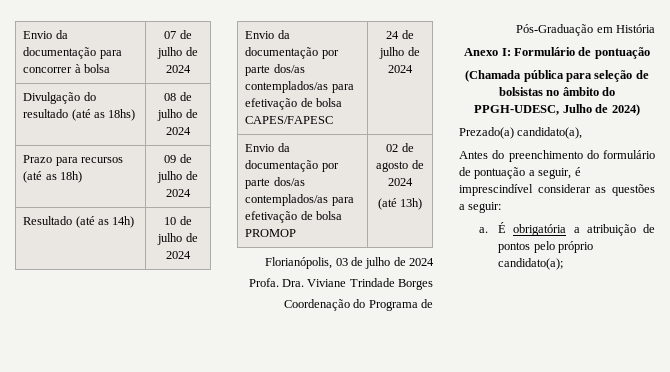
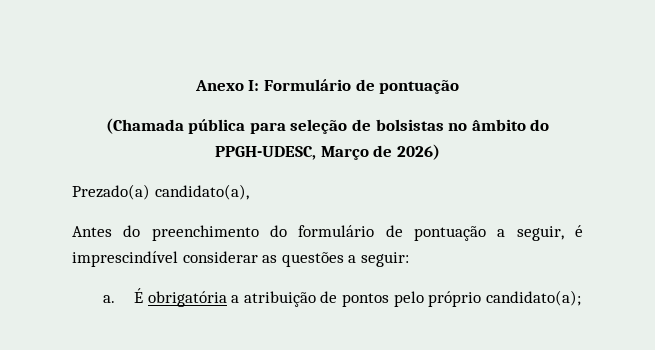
- Envio da documentação para concorrer à bolsa | 07 de julho de 2024
- Divulgação do resultado (até as 18hs) | 08 de julho de 2024
- Prazo para recursos (até as 18h) | 09 de julho de 2024
- Resultado (até as 14h) | 10 de julho de 2024
- Envio da documentação por parte dos/as contemplados/as para efetivação de bolsa CAPES/FAPESC | 24 de julho de 2024
- Envio da documentação por parte dos/as contemplados/as para efetivação de bolsa PROMOP | 02 de agosto de 2024
- (até 13h)
- Florianópolis, 03 de julho de 2024
- Profa. Dra. Viviane Trindade Borges
- Coordenação do Programa de Pós-Graduação em História
- (Chamada pública para seleção de bolsistas no âmbito do PPGH-UDESC, Julho de 2024)
+ (Chamada pública para seleção de bolsistas no âmbito do PPGH-UDESC, Março de 2026)

